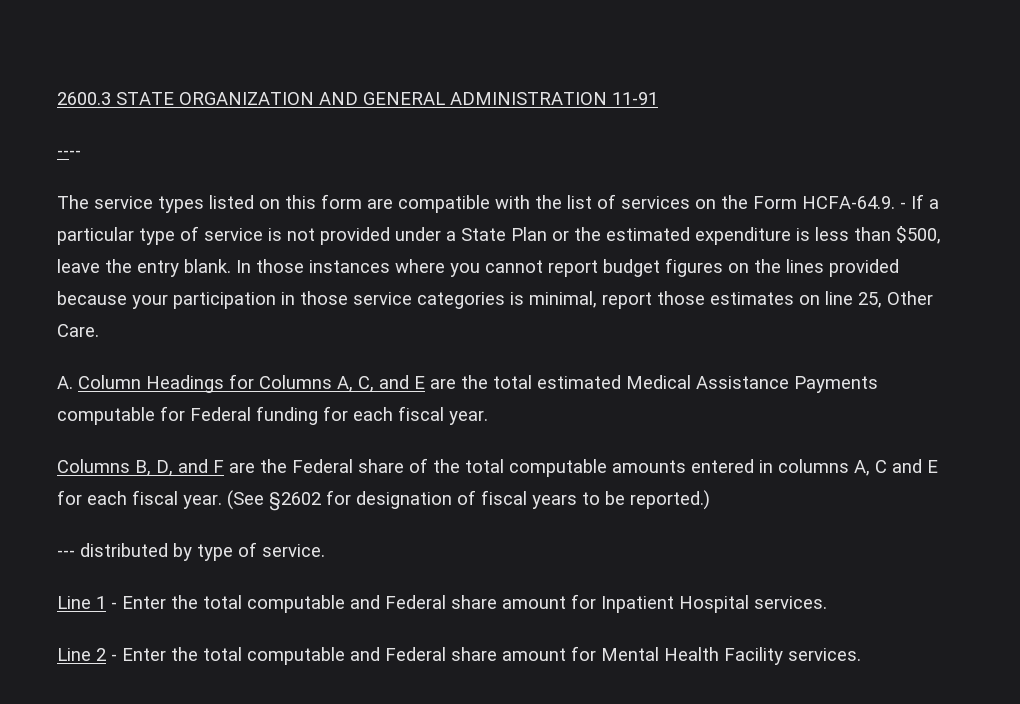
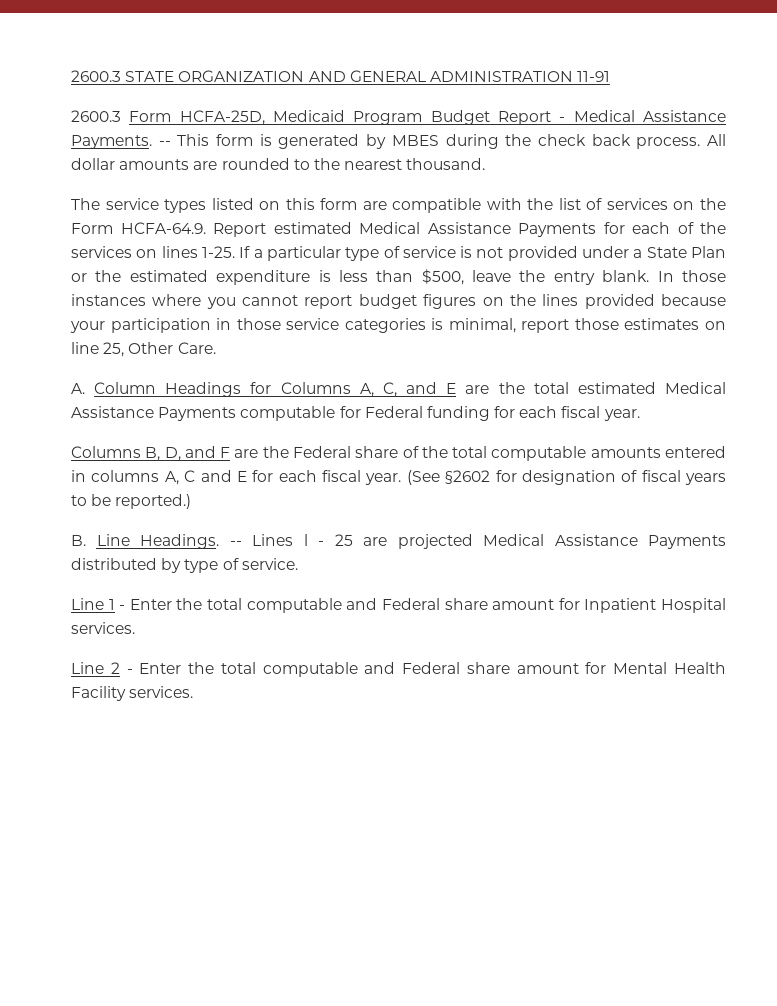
- ----
+ 2600.3 Form HCFA-25D, Medicaid Program Budget Report - Medical Assistance Payments. -- This form is generated by MBES during the check back process. All dollar amounts are rounded to the nearest thousand.
- The service types listed on this form are compatible with the list of services on the Form HCFA-64.9. - If a particular type of service is not provided under a State Plan or the estimated expenditure is less than $500, leave the entry blank.
+ The service types listed on this form are compatible with the list of services on the Form HCFA-64.9. Report estimated Medical Assistance Payments for each of the services on lines 1-25. If a particular type of service is not provided under a State Plan or the estimated expenditure is less than $500, leave the entry blank.
- --- distributed by type of service.
+ B. Line Headings. -- Lines l - 25 are projected Medical Assistance Payments distributed by type of service.

